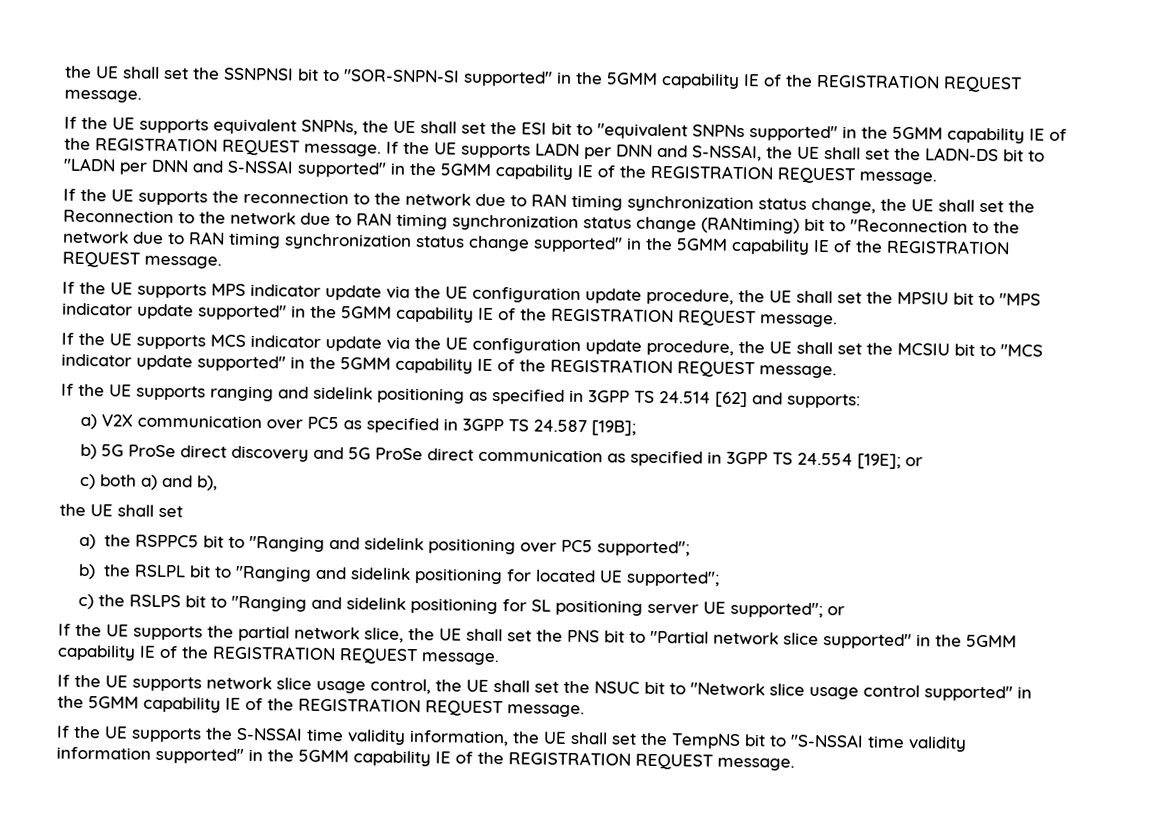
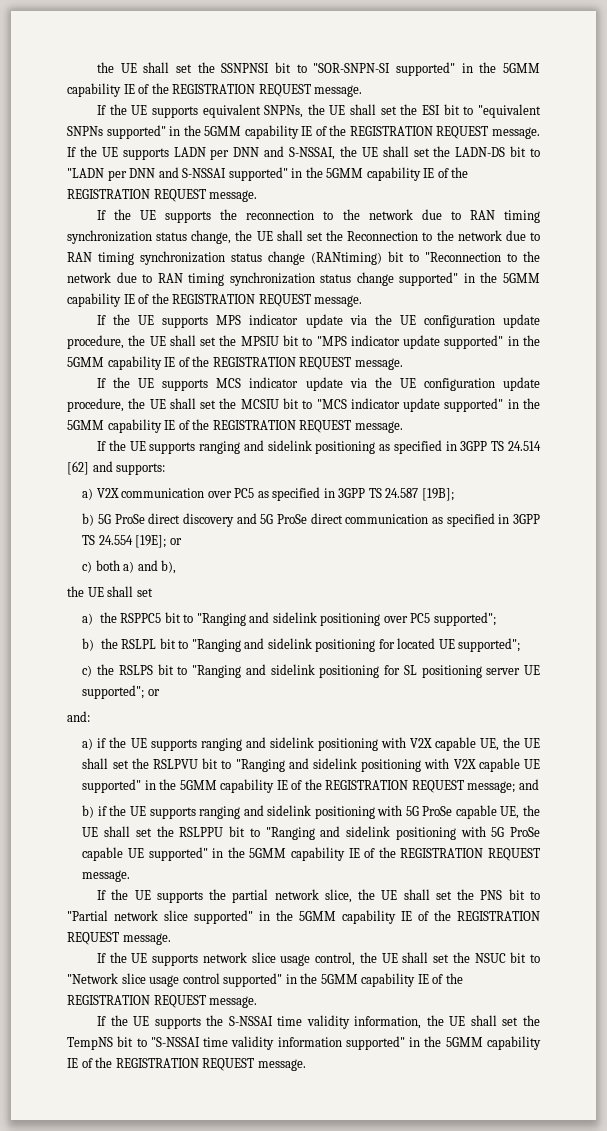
+ and:
+ a) if the UE supports ranging and sidelink positioning with V2X capable UE, the UE shall set the RSLPVU bit to "Ranging and sidelink positioning with V2X capable UE supported" in the 5GMM capability IE of the REGISTRATION REQUEST message; and
+ b) if the UE supports ranging and sidelink positioning with 5G ProSe capable UE, the UE shall set the RSLPPU bit to "Ranging and sidelink positioning with 5G ProSe capable UE supported" in the 5GMM capability IE of the REGISTRATION REQUEST message.

